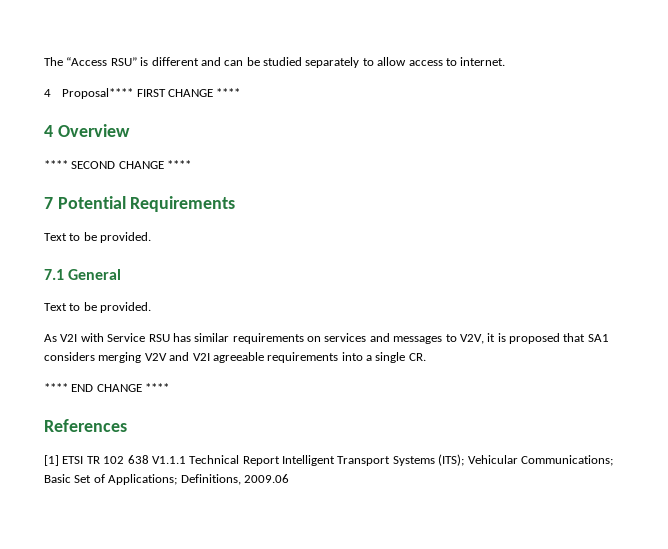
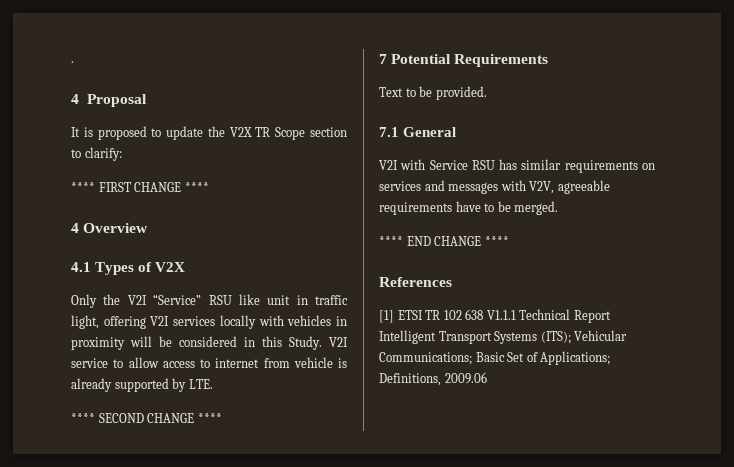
- The “Access RSU” is different and can be studied separately to allow access to internet.
- 4 Proposal**** FIRST CHANGE ****
+ .
+ 4 Proposal
+ It is proposed to update the V2X TR Scope section to clarify:
+ **** FIRST CHANGE ****
+ 4.1 Types of V2X
+ Only the V2I “Service” RSU like unit in traffic light, offering V2I services locally with vehicles in proximity will be considered in this Study. V2I service to allow access to internet from vehicle is already supported by LTE.
  7.1 General
- Text to be provided.
- As V2I with Service RSU has similar requirements on services and messages to V2V, it is proposed that SA1 considers merging V2V and V2I agreeable requirements into a single CR.
+ V2I with Service RSU has similar requirements on services and messages with V2V, agreeable requirements have to be merged.

